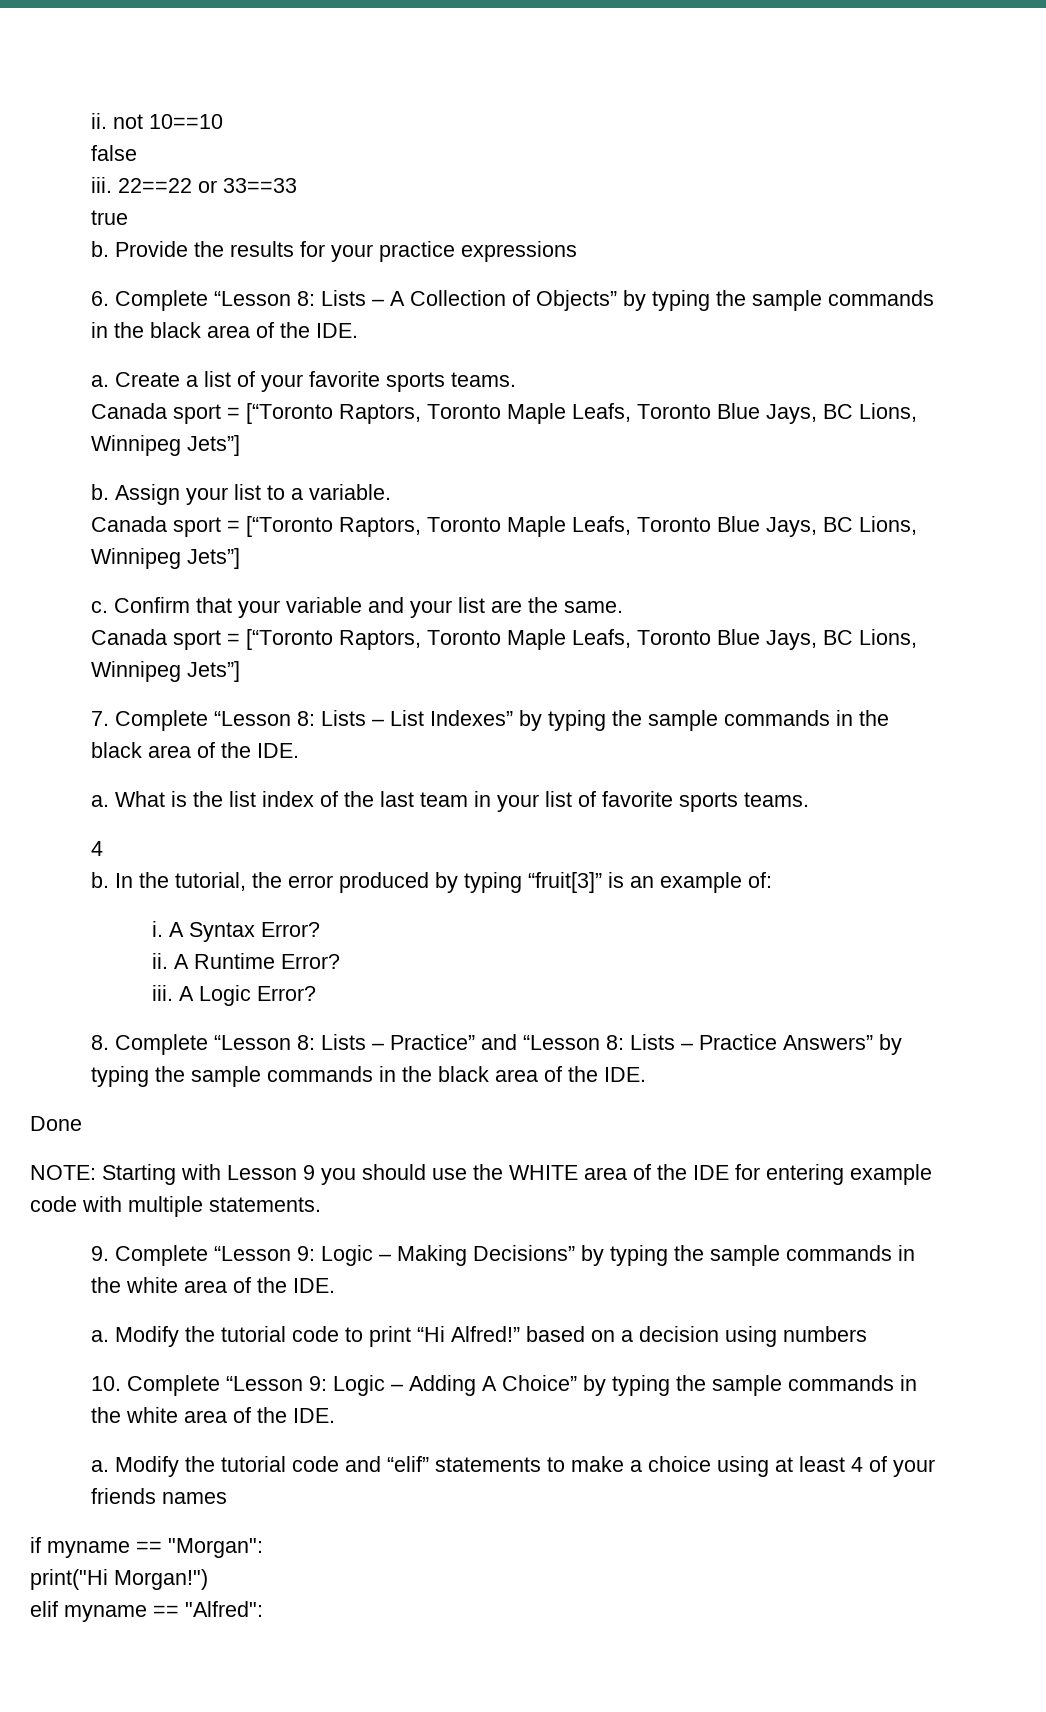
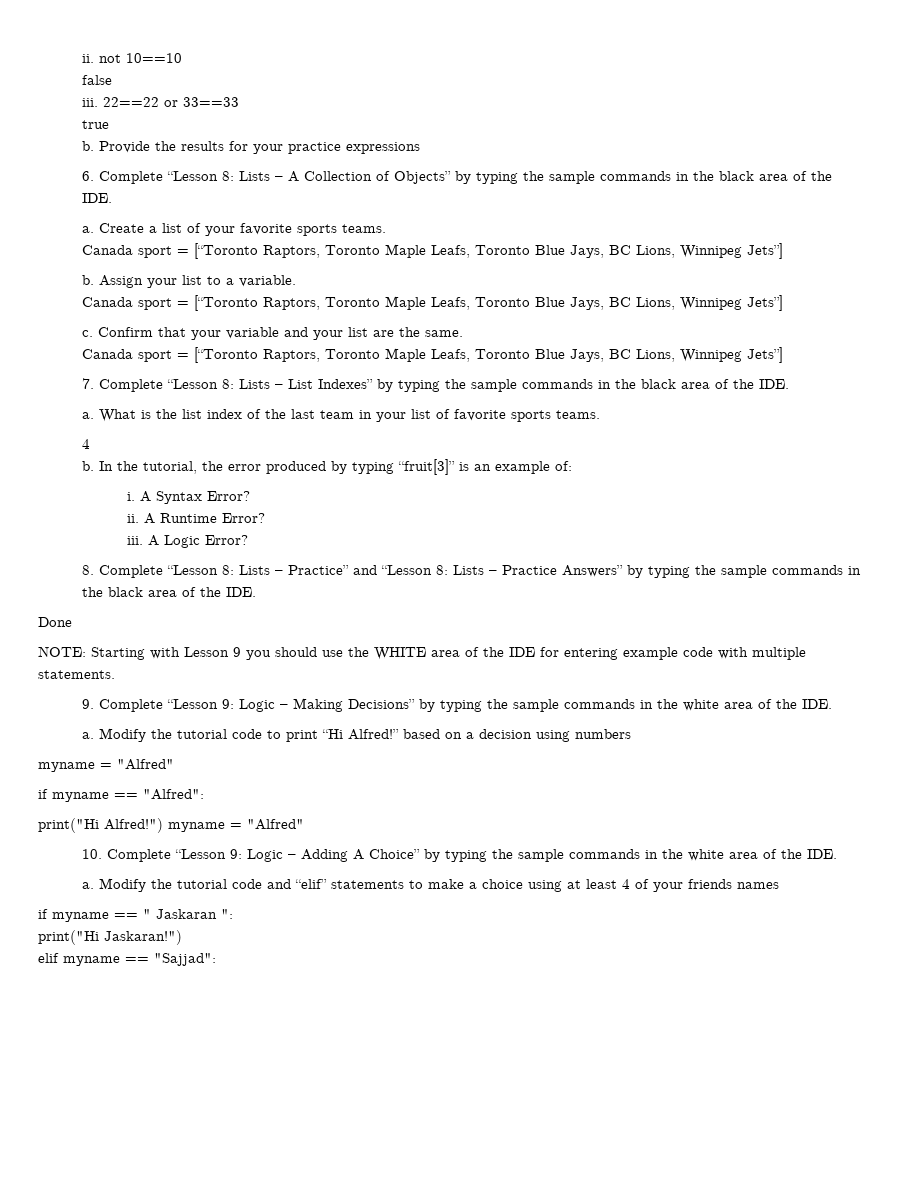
  Modify the tutorial code to print “Hi Alfred!” based on a decision using numbers
+ myname = "Alfred"
+ if myname == "Alfred":
+ print("Hi Alfred!") myname = "Alfred"
- if myname == "Morgan":
- print("Hi Morgan!")
+ if myname == " Jaskaran ":
+ print("Hi Jaskaran!")
- elif myname == "Alfred":
+ elif myname == "Sajjad":

